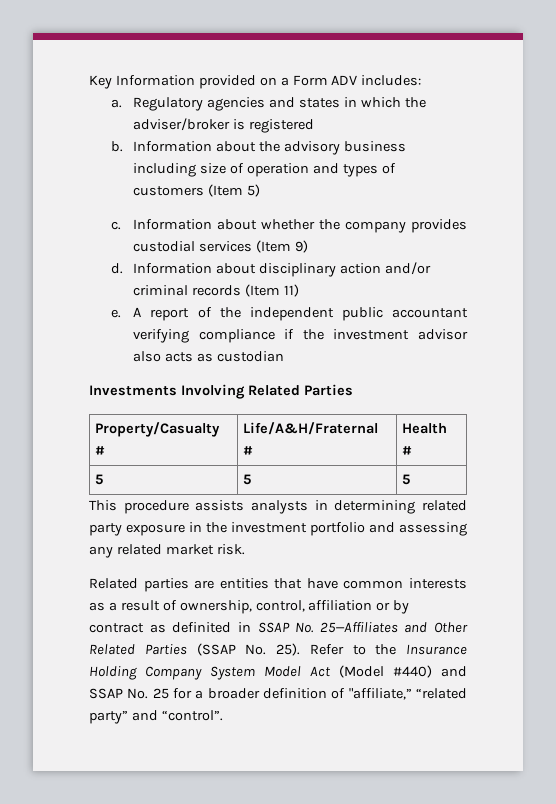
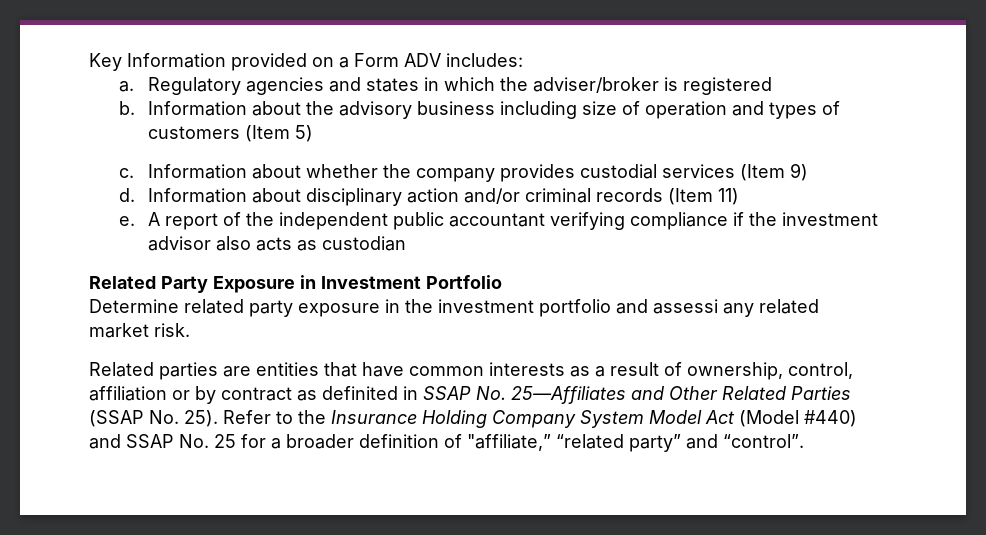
- Investments Involving Related Parties
- Property/Casualty # | Life/A&H/Fraternal # | Health #
- 5 | 5 | 5
- This procedure assists analysts in determining related party exposure in the investment portfolio and assessing any related market risk.
+ Related Party Exposure in Investment Portfolio
+ Determine related party exposure in the investment portfolio and assessi any related market risk.

